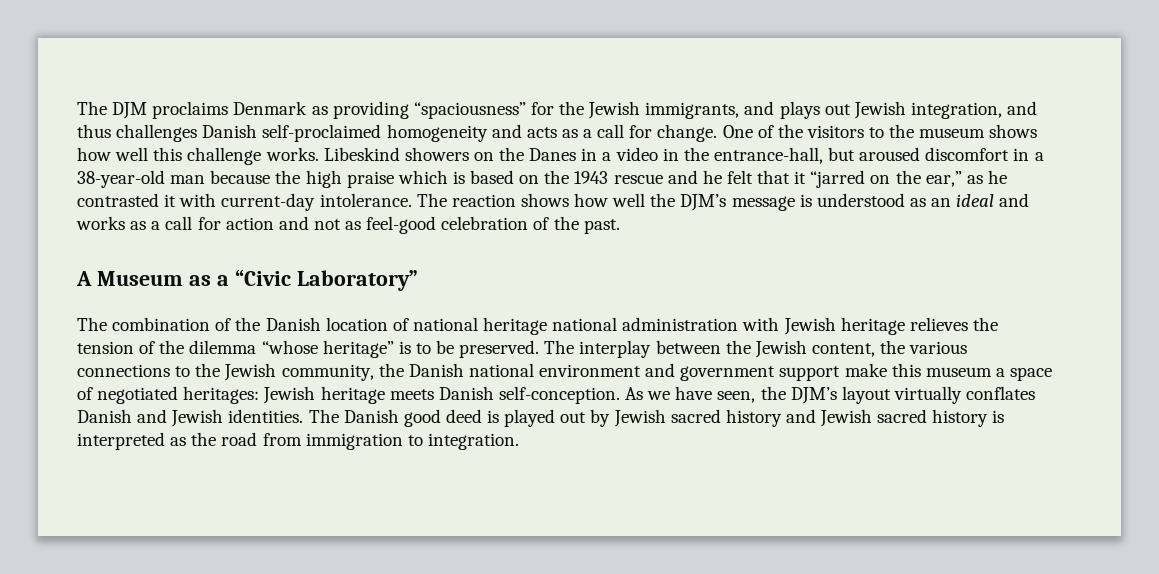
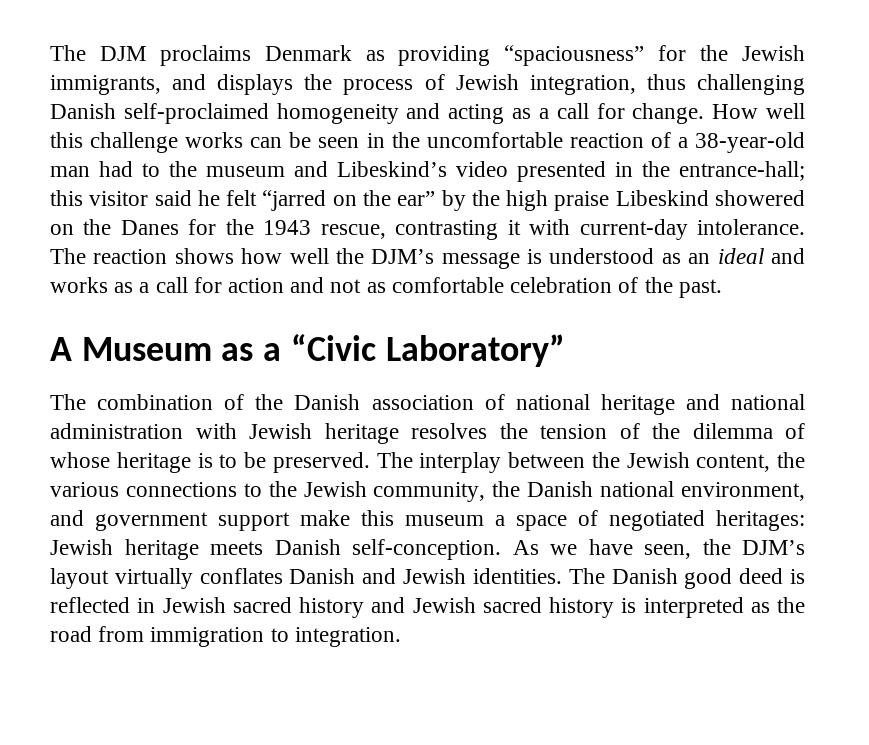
- The DJM proclaims Denmark as providing “spaciousness” for the Jewish immigrants, and plays out Jewish integration, and thus challenges Danish self-proclaimed homogeneity and acts as a call for change.
+ The DJM proclaims Denmark as providing “spaciousness” for the Jewish immigrants, and displays the process of Jewish integration, thus challenging Danish self-proclaimed homogeneity and acting as a call for change.
- One of the visitors to the museum shows how well this challenge works. Libeskind showers on the Danes in a video in the entrance-hall, but aroused discomfort in a 38-year-old man because the high praise which is based on the 1943 rescue and he felt that it “jarred on the ear,” as he contrasted it with current-day intolerance.
+ How well this challenge works can be seen in the uncomfortable reaction of a 38-year-old man had to the museum and Libeskind’s video presented in the entrance-hall; this visitor said he felt “jarred on the ear” by the high praise Libeskind showered on the Danes for the 1943 rescue, contrasting it with current-day intolerance.
- The reaction shows how well the DJM’s message is understood as an ideal and works as a call for action and not as feel-good celebration of the past.
+ The reaction shows how well the DJM’s message is understood as an ideal and works as a call for action and not as comfortable celebration of the past.
- The combination of the Danish location of national heritage national administration with Jewish heritage relieves the tension of the dilemma “whose heritage” is to be preserved.
+ The combination of the Danish association of national heritage and national administration with Jewish heritage resolves the tension of the dilemma of whose heritage is to be preserved.
- The interplay between the Jewish content, the various connections to the Jewish community, the Danish national environment and government support make this museum a space of negotiated heritages: Jewish heritage meets Danish self-conception.
+ The interplay between the Jewish content, the various connections to the Jewish community, the Danish national environment, and government support make this museum a space of negotiated heritages: Jewish heritage meets Danish self-conception.
- The Danish good deed is played out by Jewish sacred history and Jewish sacred history is interpreted as the road from immigration to integration.
+ The Danish good deed is reflected in Jewish sacred history and Jewish sacred history is interpreted as the road from immigration to integration.

